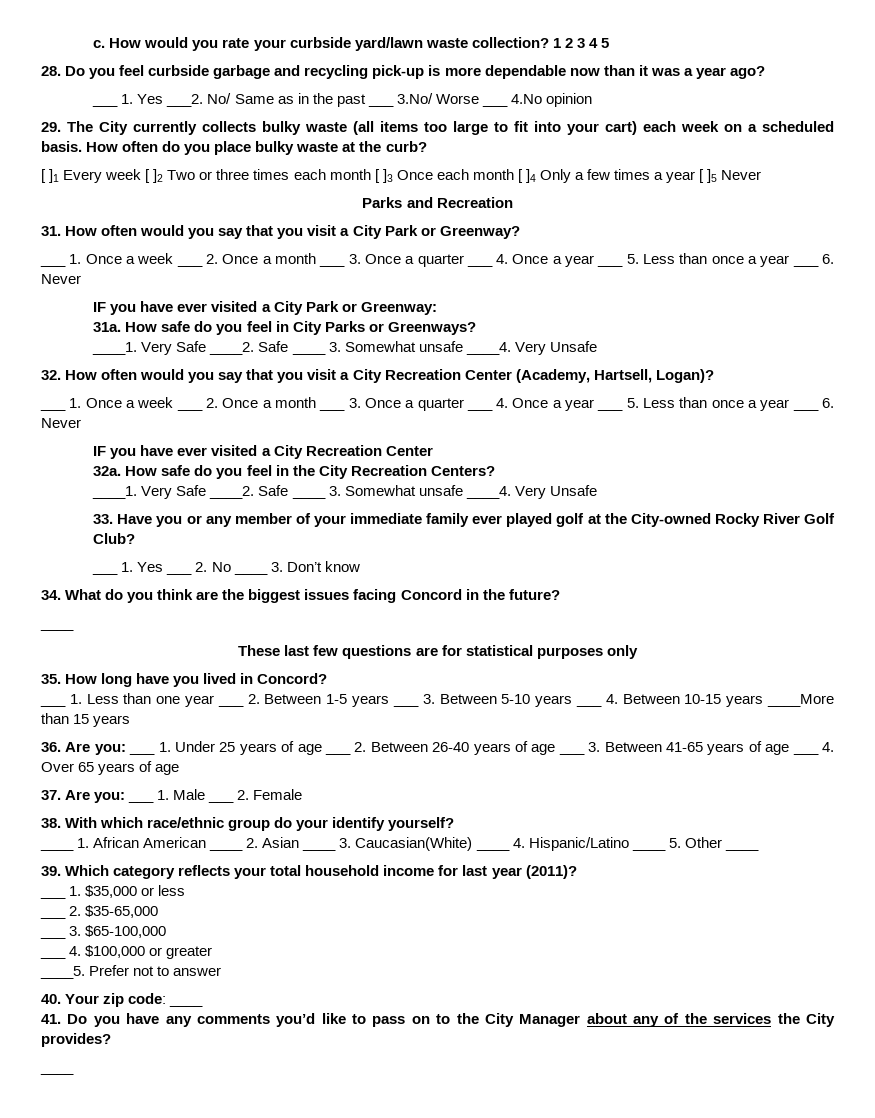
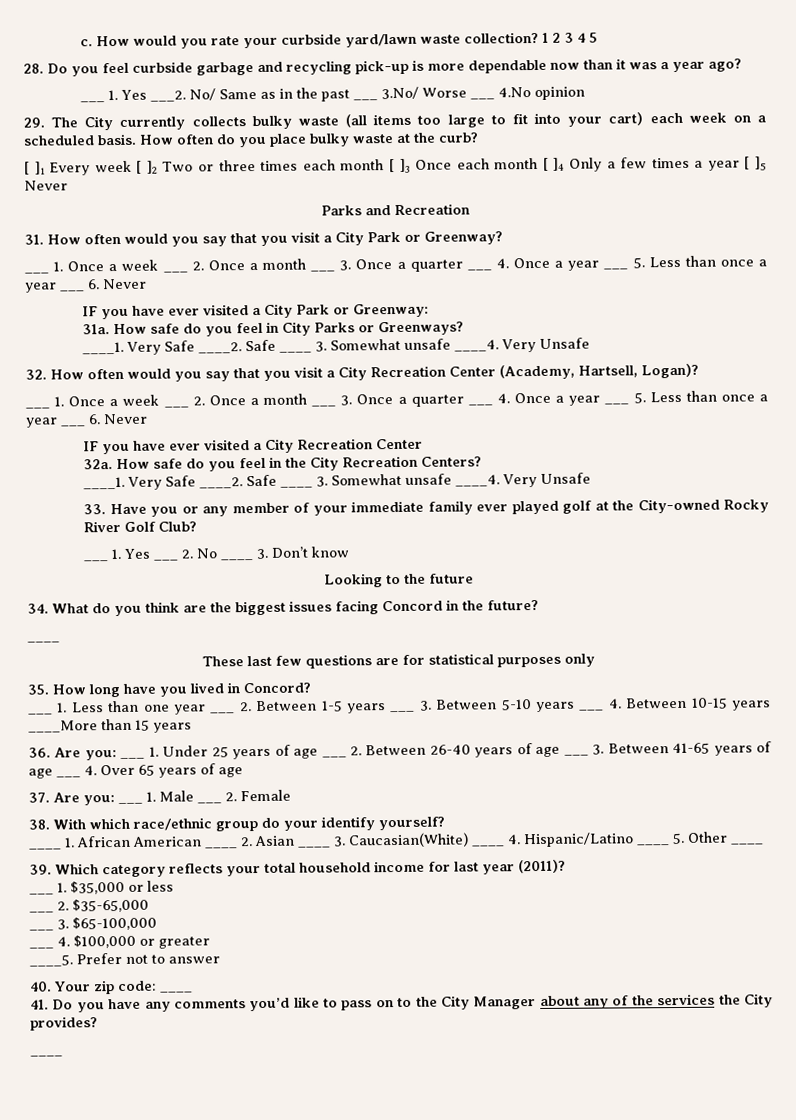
+ Looking to the future

